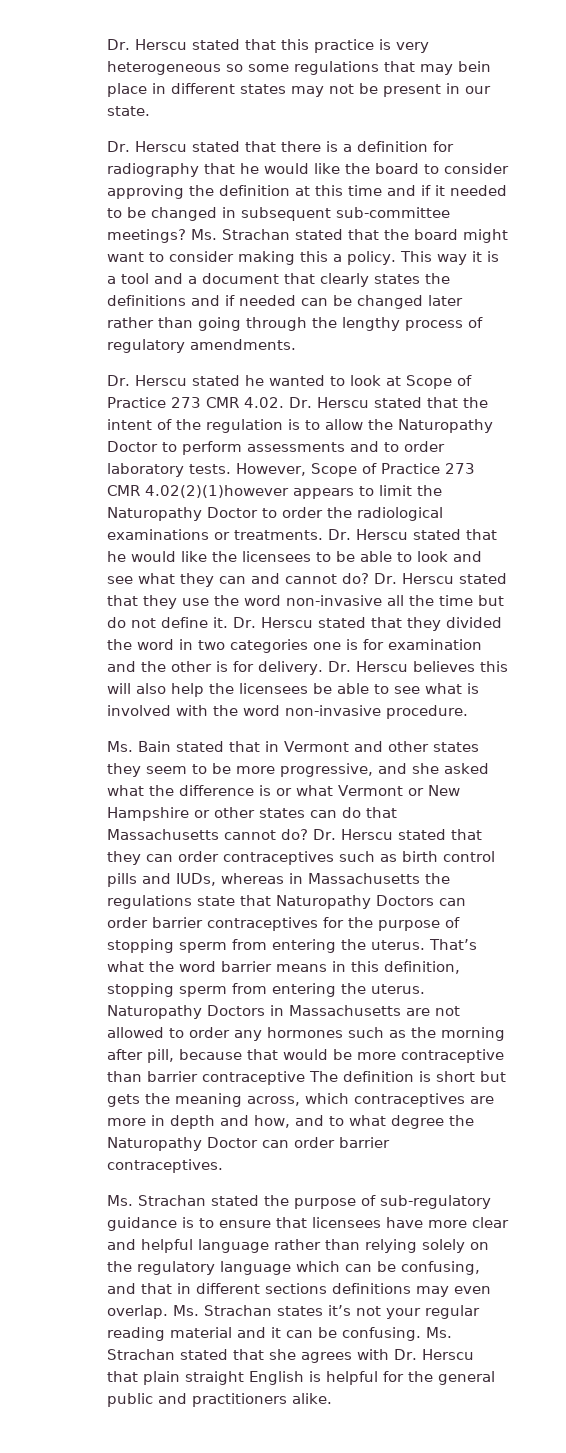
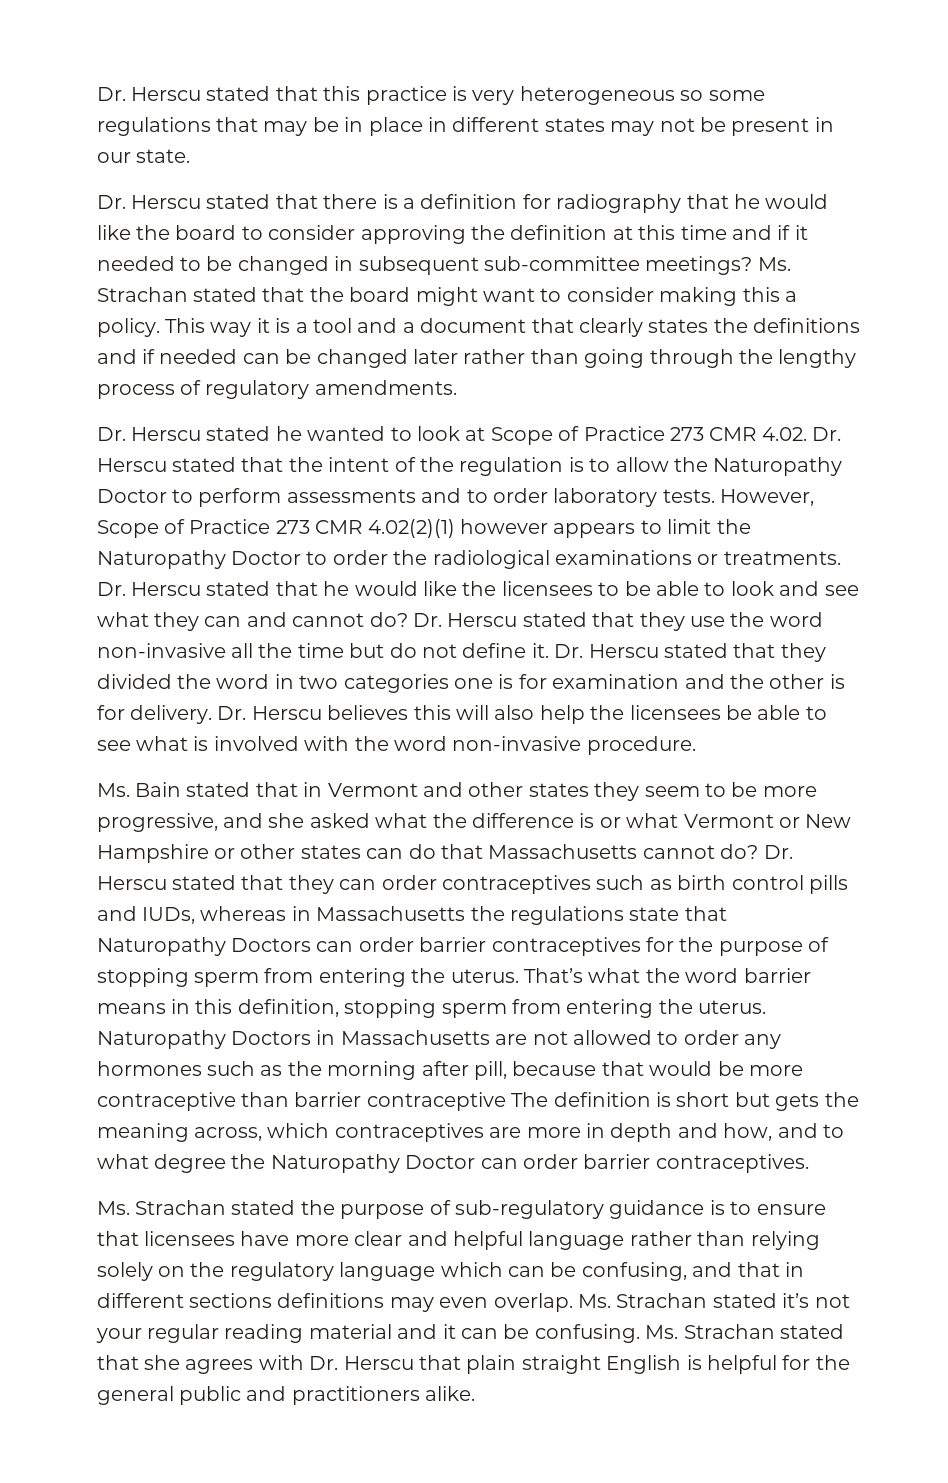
- Dr. Herscu stated that this practice is very heterogeneous so some regulations that may bein place in different states may not be present in our state.
+ Dr. Herscu stated that this practice is very heterogeneous so some regulations that may be in place in different states may not be present in our state.
- However, Scope of Practice 273 CMR 4.02(2)(1)however appears to limit the Naturopathy Doctor to order the radiological examinations or treatments.
+ However, Scope of Practice 273 CMR 4.02(2)(1) however appears to limit the Naturopathy Doctor to order the radiological examinations or treatments.
- Ms. Strachan states it’s not your regular reading material and it can be confusing.
+ Ms. Strachan stated it’s not your regular reading material and it can be confusing.

